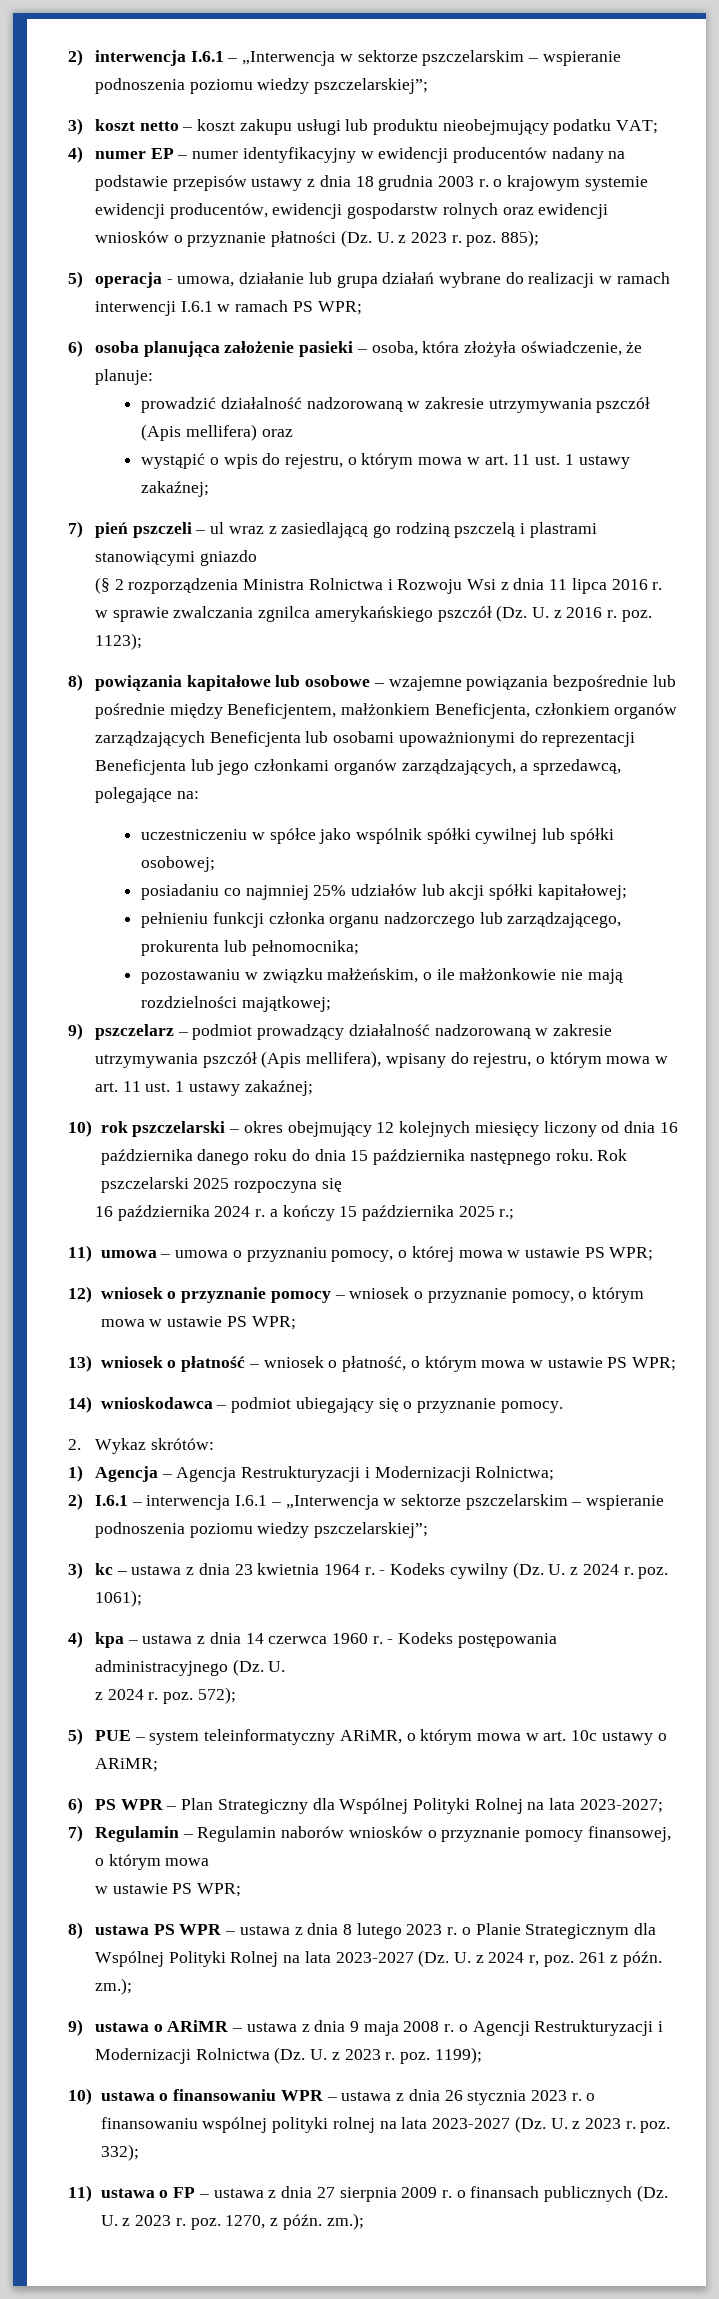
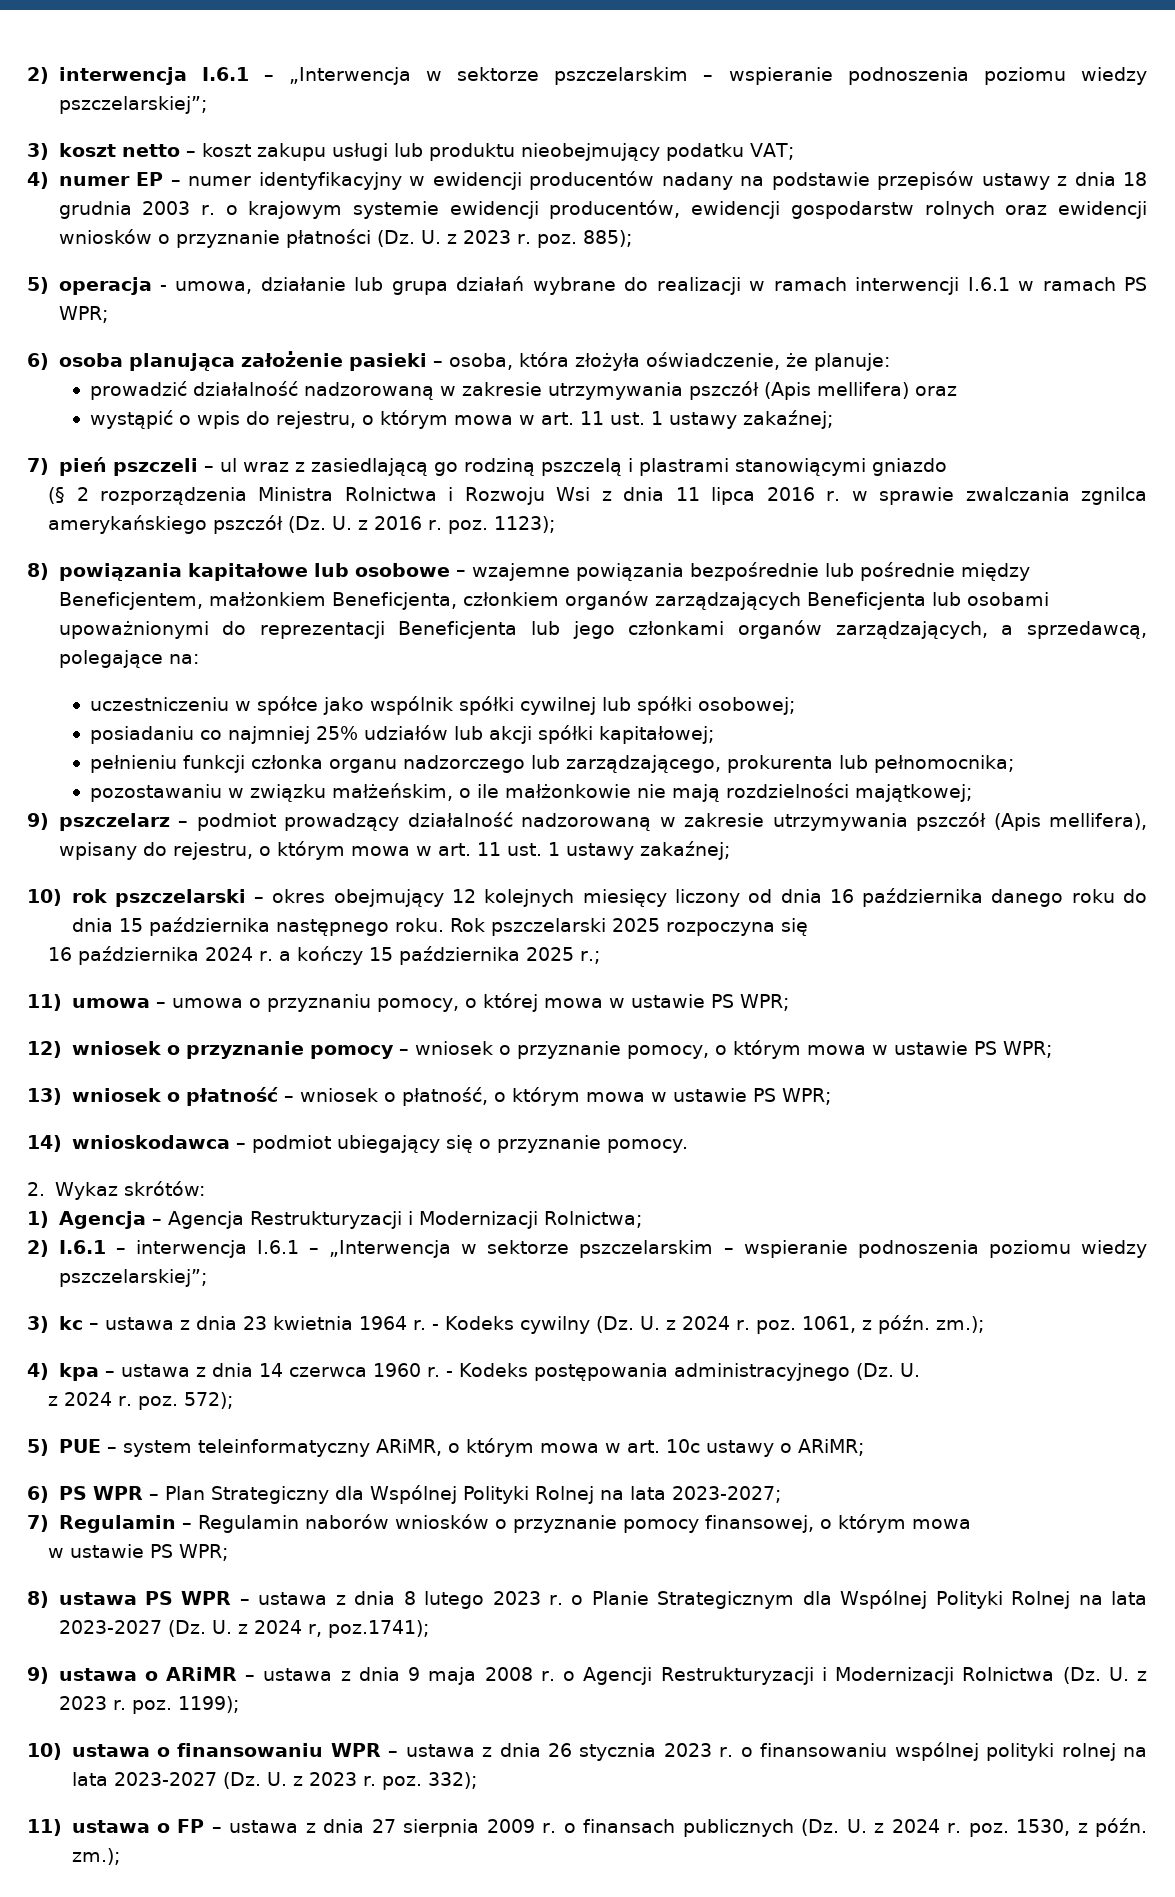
- - Kodeks cywilny (Dz. U. z 2024 r. poz. 1061);
+ - Kodeks cywilny (Dz. U. z 2024 r. poz. 1061, z późn. zm.);
- 8) ustawa PS WPR – ustawa z dnia 8 lutego 2023 r. o Planie Strategicznym dla Wspólnej Polityki Rolnej na lata 2023-2027 (Dz. U. z 2024 r, poz. 261 z późn. zm.);
+ 8) ustawa PS WPR – ustawa z dnia 8 lutego 2023 r. o Planie Strategicznym dla Wspólnej Polityki Rolnej na lata 2023-2027 (Dz. U. z 2024 r, poz.1741);
- 11) ustawa o FP – ustawa z dnia 27 sierpnia 2009 r. o finansach publicznych (Dz. U. z 2023 r. poz. 1270, z późn. zm.);
+ 11) ustawa o FP – ustawa z dnia 27 sierpnia 2009 r. o finansach publicznych (Dz. U. z 2024 r. poz. 1530, z późn. zm.);

